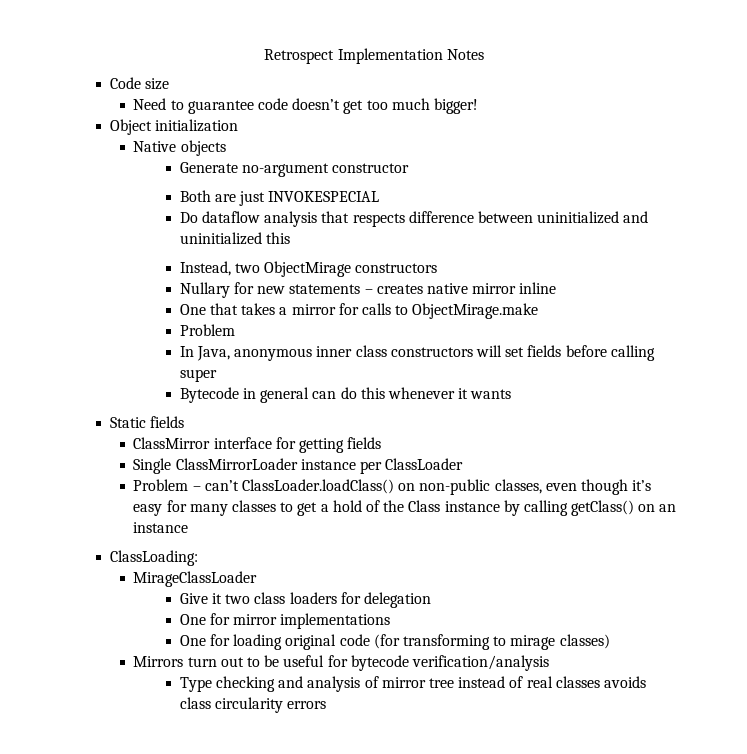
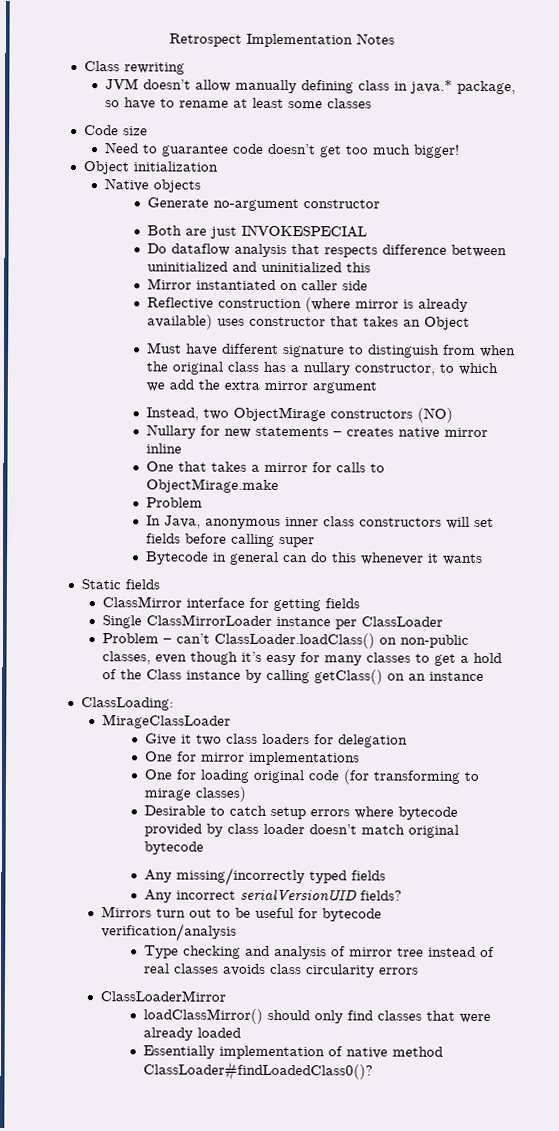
+ Class rewriting
+ JVM doesn’t allow manually defining class in java.* package, so have to rename at least some classes
+ Mirror instantiated on caller side
+ Reflective construction (where mirror is already available) uses constructor that takes an Object
+ Must have different signature to distinguish from when the original class has a nullary constructor, to which we add the extra mirror argument
- Instead, two ObjectMirage constructors
+ Instead, two ObjectMirage constructors (NO)
+ Desirable to catch setup errors where bytecode provided by class loader doesn’t match original bytecode
+ Any missing/incorrectly typed fields
+ Any incorrect serialVersionUID fields?
+ ClassLoaderMirror
+ loadClassMirror() should only find classes that were already loaded
+ Essentially implementation of native method ClassLoader#findLoadedClass0()?

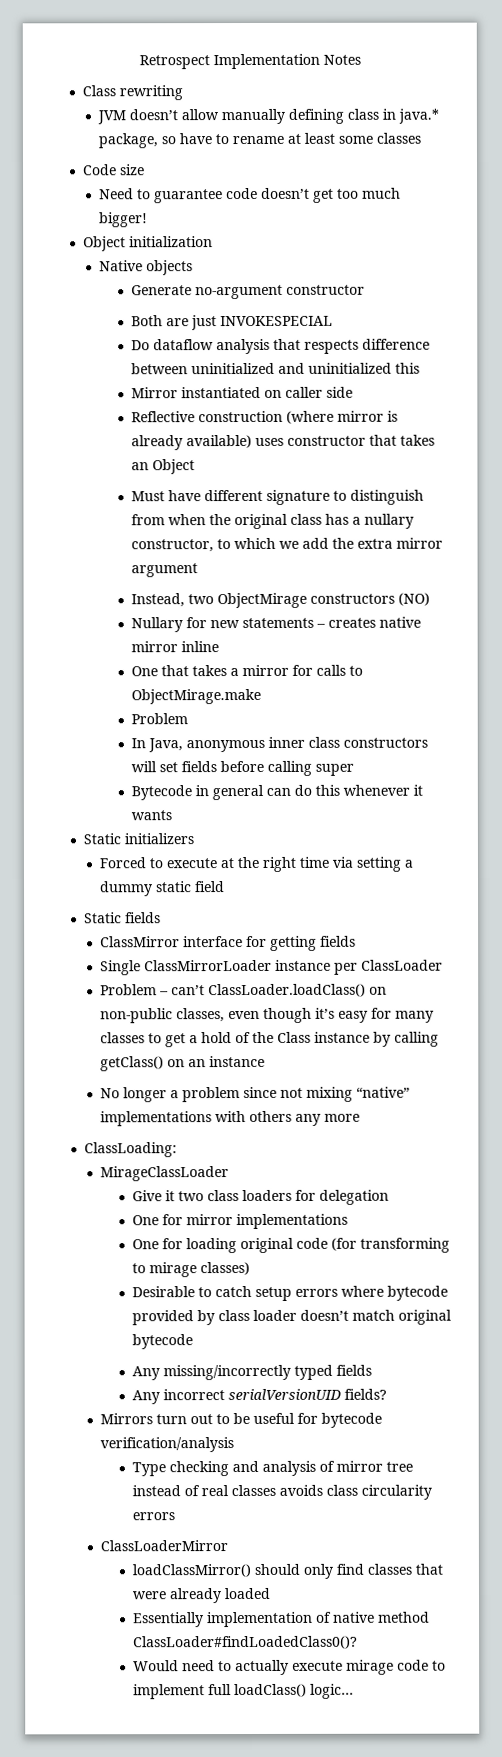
+ Static initializers
+ Forced to execute at the right time via setting a dummy static field
+ No longer a problem since not mixing “native” implementations with others any more
+ Would need to actually execute mirage code to implement full loadClass() logic…

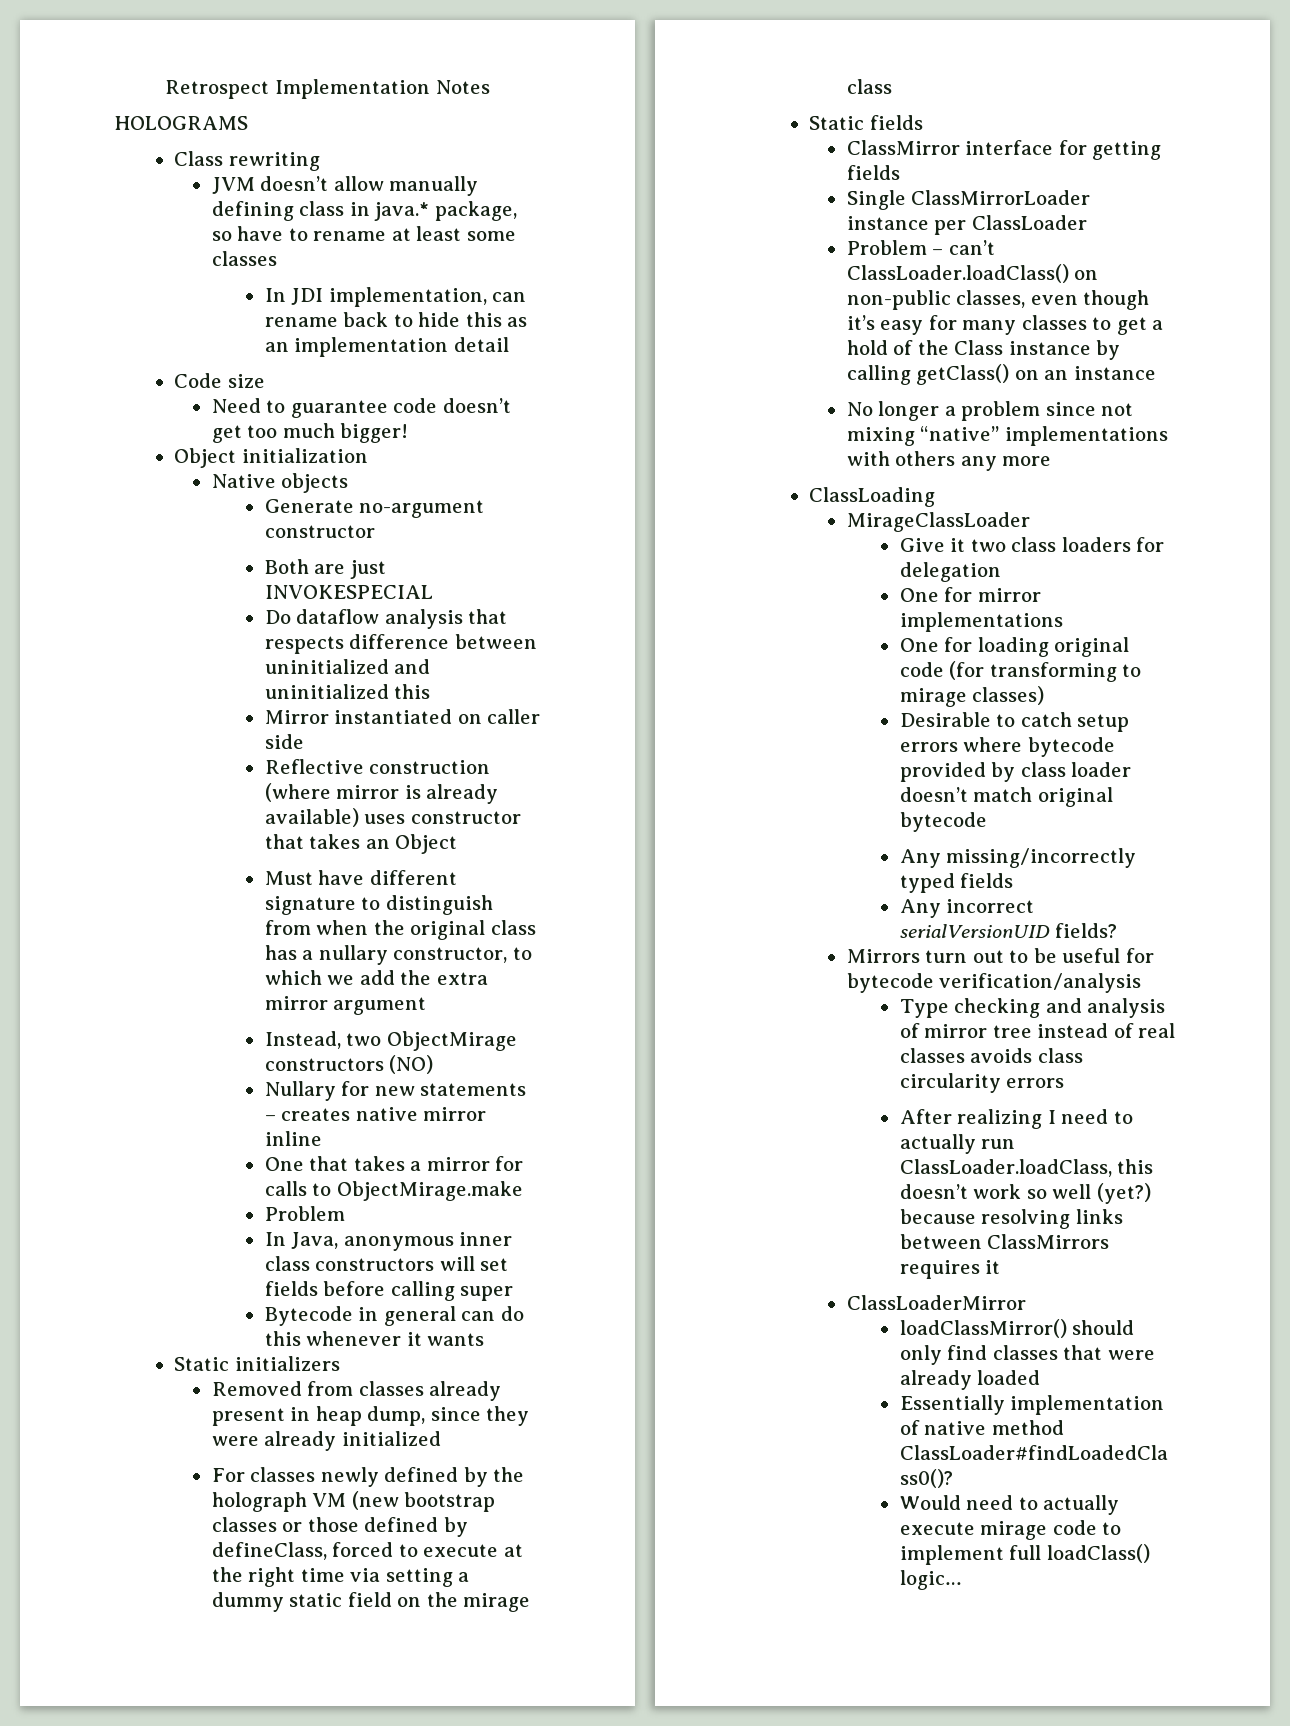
+ HOLOGRAMS
+ In JDI implementation, can rename back to hide this as an implementation detail
- Forced to execute at the right time via setting a dummy static field
+ Removed from classes already present in heap dump, since they were already initialized
+ For classes newly defined by the holograph VM (new bootstrap classes or those defined by defineClass, forced to execute at the right time via setting a dummy static field on the mirage class
- ClassLoading:
+ ClassLoading
+ After realizing I need to actually run ClassLoader.loadClass, this doesn’t work so well (yet?) because resolving links between ClassMirrors requires it

